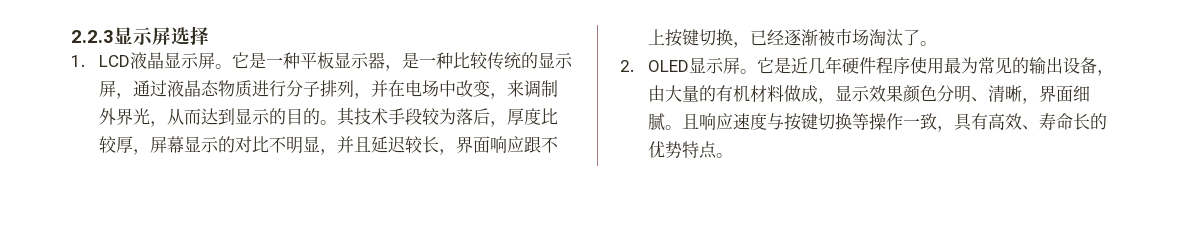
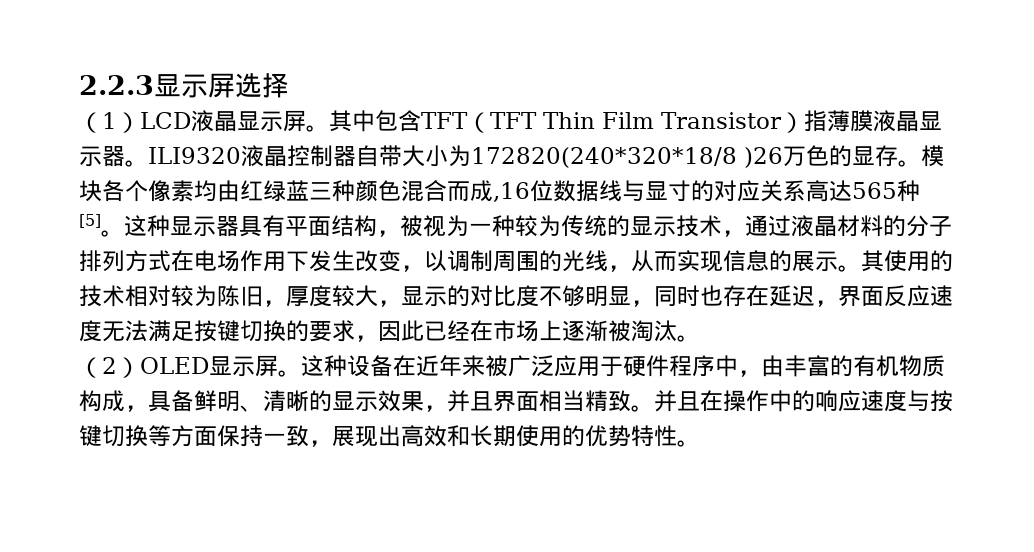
- 1. LCD液晶显示屏。
+ （1）LCD液晶显示屏。
- 它是一种平板显示器，是一种比较传统的显示屏，通过液晶态物质进行分子排列，并在电场中改变，来调制外界光，从而达到显示的目的。其技术手段较为落后，厚度比较厚，屏幕显示的对比不明显，并且延迟较长，界面响应跟不上按键切换，已经逐渐被市场淘汰了。
+ 其中包含TFT（TFT Thin Film Transistor）指薄膜液晶显示器。ILI9320液晶控制器自带大小为172820(240*320*18/8 )26万色的显存。模块各个像素均由红绿蓝三种颜色混合而成,16位数据线与显寸的对应关系高达565种[5]。这种显示器具有平面结构，被视为一种较为传统的显示技术，通过液晶材料的分子排列方式在电场作用下发生改变，以调制周围的光线，从而实现信息的展示。其使用的技术相对较为陈旧，厚度较大，显示的对比度不够明显，同时也存在延迟，界面反应速度无法满足按键切换的要求，因此已经在市场上逐渐被淘汰。
- 2. OLED显示屏。
+ （2）OLED显示屏。
- 它是近几年硬件程序使用最为常见的输出设备，由大量的有机材料做成，显示效果颜色分明、清晰，界面细腻。且响应速度与按键切换等操作一致，具有高效、寿命长的优势特点。
+ 这种设备在近年来被广泛应用于硬件程序中，由丰富的有机物质构成，具备鲜明、清晰的显示效果，并且界面相当精致。并且在操作中的响应速度与按键切换等方面保持一致，展现出高效和长期使用的优势特性。

